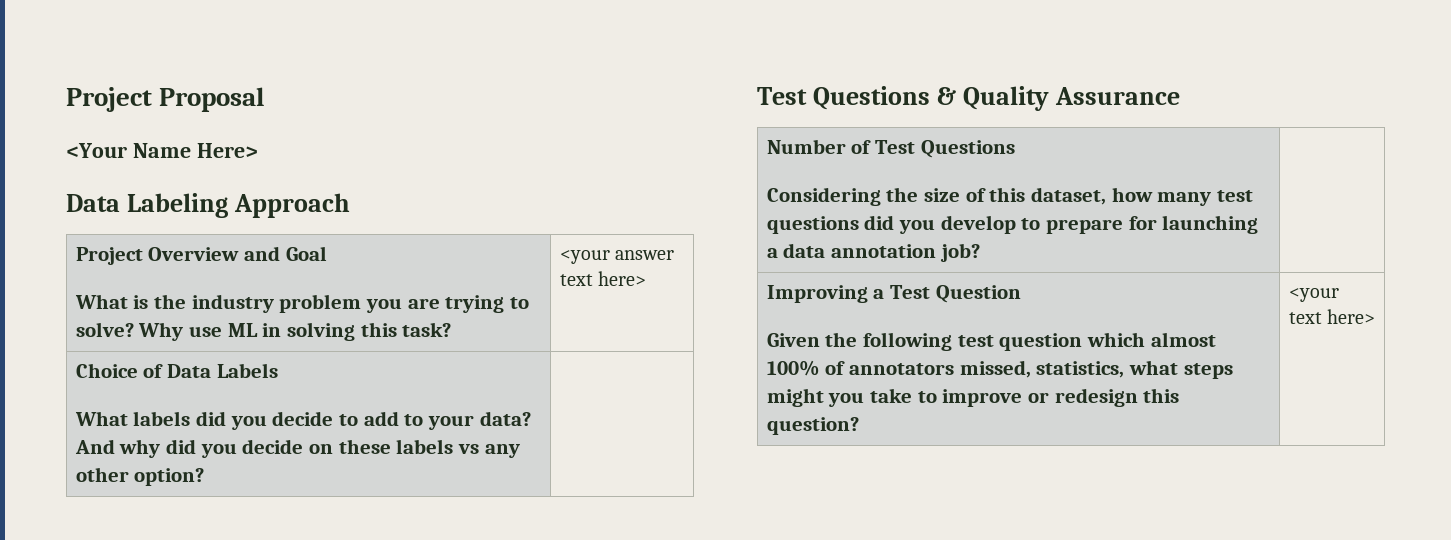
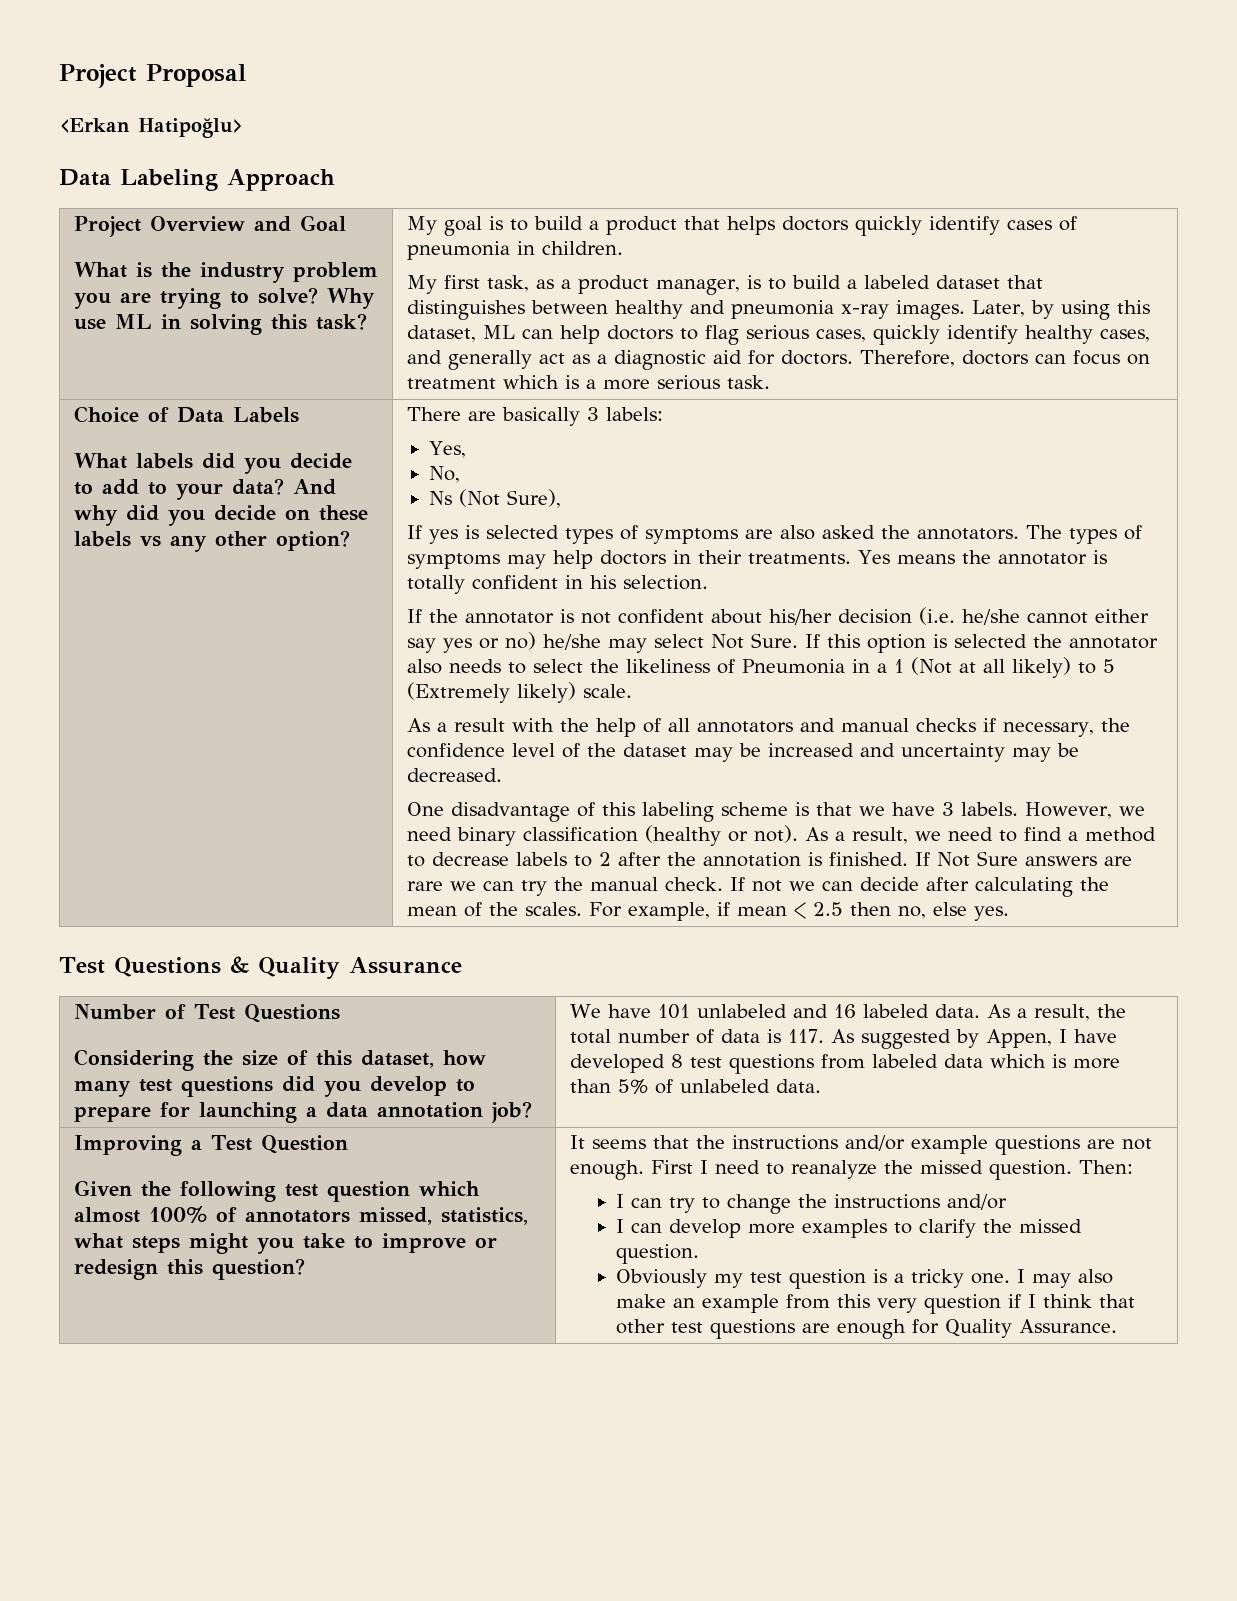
- <Your Name Here>
+ <Erkan Hatipoğlu>
- <your answer text here>
+ My goal is to build a product that helps doctors quickly identify cases of pneumonia in children.
+ My first task, as a product manager, is to build a labeled dataset that distinguishes between healthy and pneumonia x-ray images. Later, by using this dataset, ML can help doctors to flag serious cases, quickly identify healthy cases, and generally act as a diagnostic aid for doctors. Therefore, doctors can focus on treatment which is a more serious task.
+ There are basically 3 labels:
+ Yes,
+ No,
+ Ns (Not Sure),
+ If yes is selected types of symptoms are also asked the annotators. The types of symptoms may help doctors in their treatments. Yes means the annotator is totally confident in his selection.
+ If the annotator is not confident about his/her decision (i.e. he/she cannot either say yes or no) he/she may select Not Sure. If this option is selected the annotator also needs to select the likeliness of Pneumonia in a 1 (Not at all likely) to 5 (Extremely likely) scale.
+ As a result with the help of all annotators and manual checks if necessary, the confidence level of the dataset may be increased and uncertainty may be decreased.
+ One disadvantage of this labeling scheme is that we have 3 labels. However, we need binary classification (healthy or not). As a result, we need to find a method to decrease labels to 2 after the annotation is finished. If Not Sure answers are rare we can try the manual check. If not we can decide after calculating the mean of the scales. For example, if mean < 2.5 then no, else yes.
+ We have 101 unlabeled and 16 labeled data. As a result, the total number of data is 117. As suggested by Appen, I have developed 8 test questions from labeled data which is more than 5% of unlabeled data.
- <your text here>
+ It seems that the instructions and/or example questions are not enough. First I need to reanalyze the missed question. Then:
+ I can try to change the instructions and/or
+ I can develop more examples to clarify the missed question.
+ Obviously my test question is a tricky one. I may also make an example from this very question if I think that other test questions are enough for Quality Assurance.

